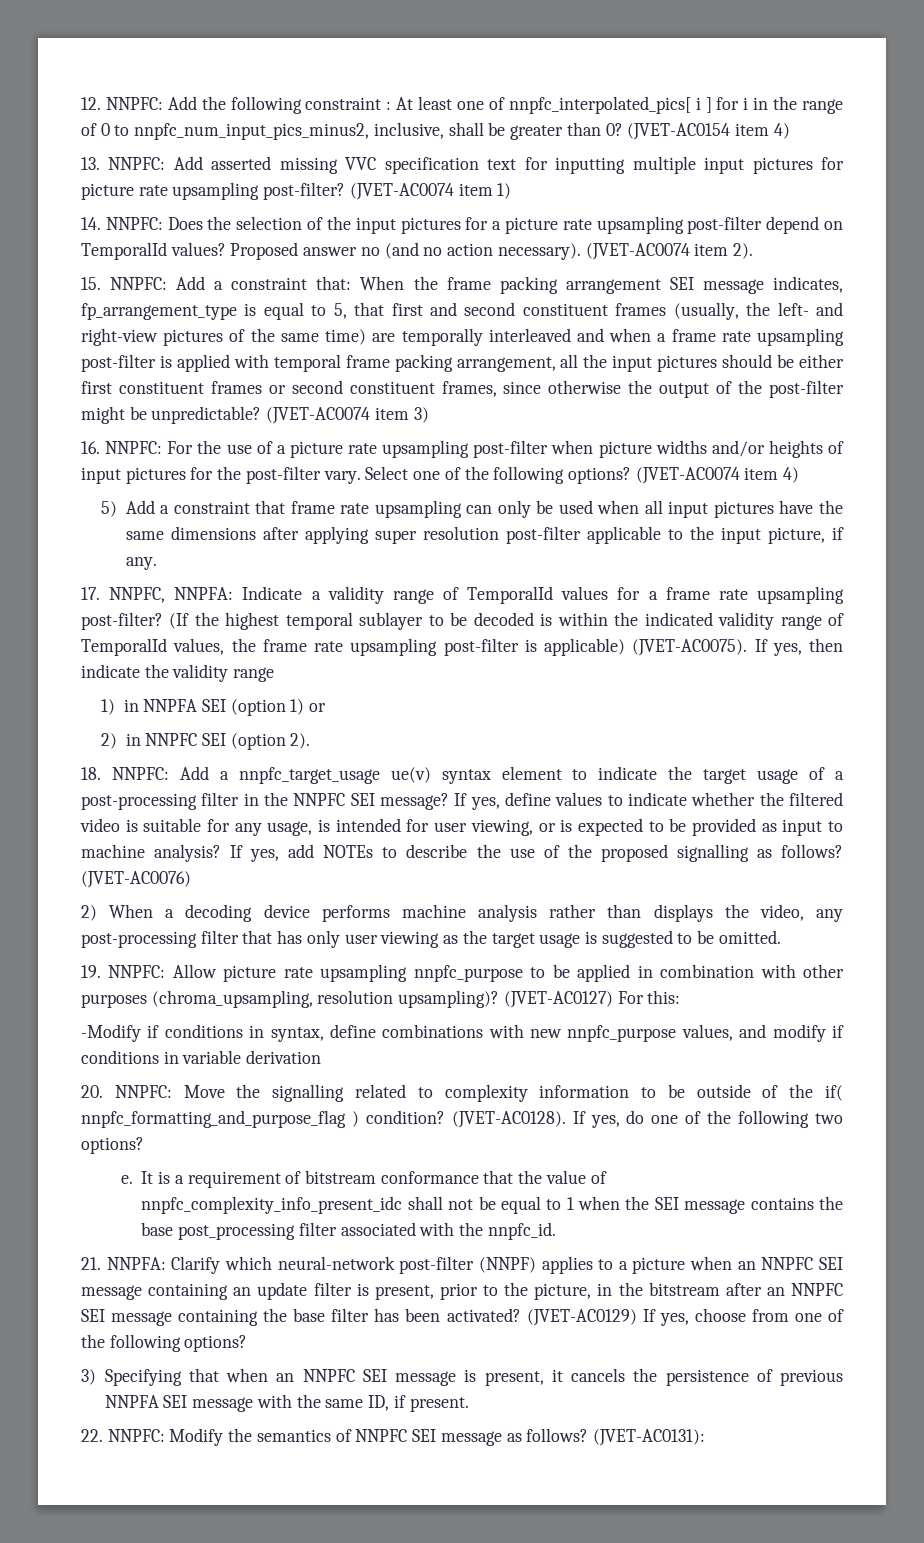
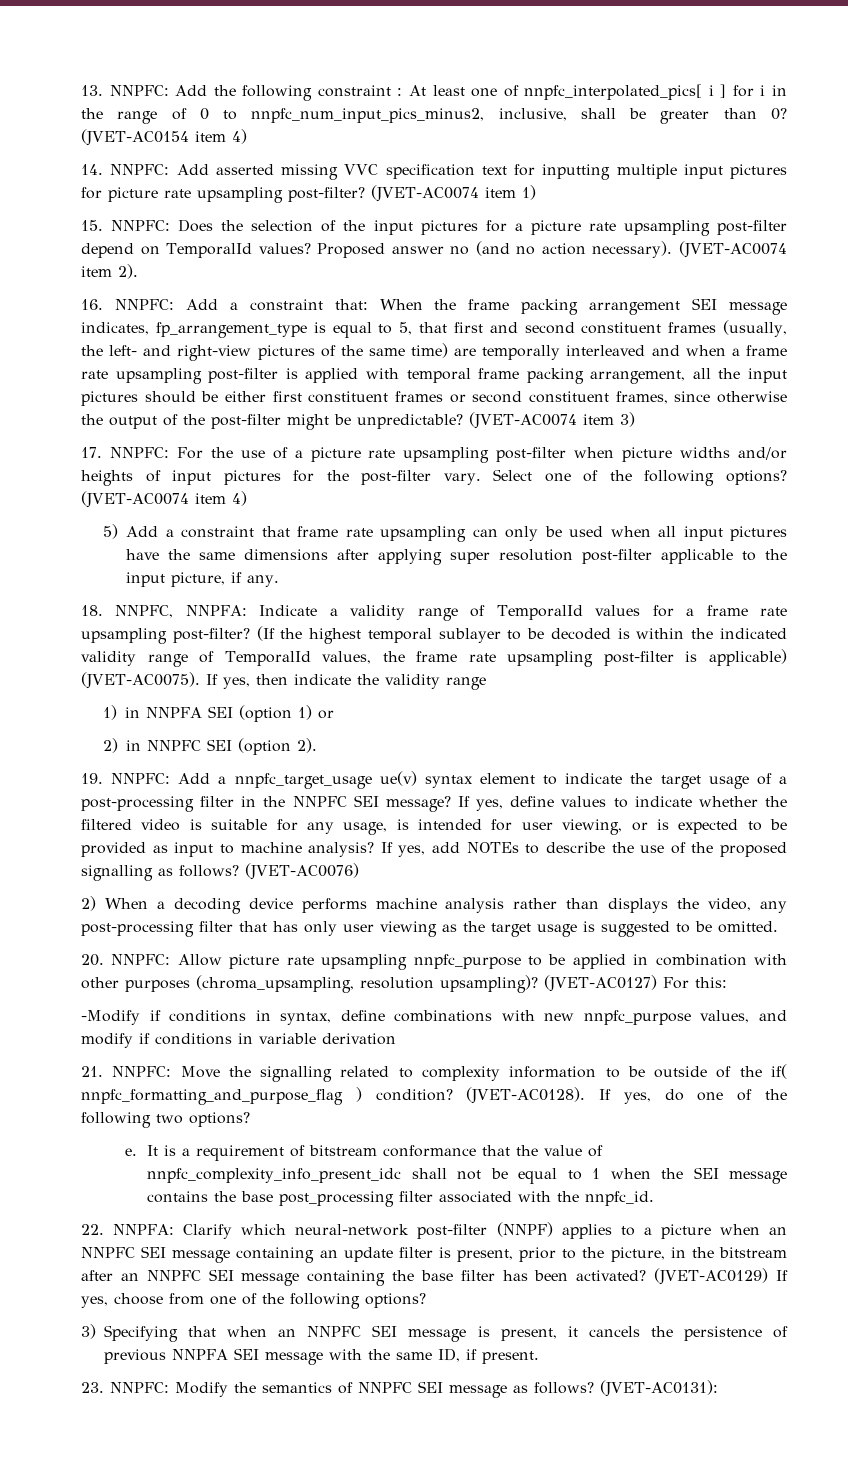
- 12. NNPFC: Add the following constraint : At least one of nnpfc_interpolated_pics[ i ] for i in the range of 0 to nnpfc_num_input_pics_minus2, inclusive, shall be greater than 0?
+ 13. NNPFC: Add the following constraint : At least one of nnpfc_interpolated_pics[ i ] for i in the range of 0 to nnpfc_num_input_pics_minus2, inclusive, shall be greater than 0?
- 13. NNPFC: Add asserted missing VVC specification text for inputting multiple input pictures for picture rate upsampling post-filter?
+ 14. NNPFC: Add asserted missing VVC specification text for inputting multiple input pictures for picture rate upsampling post-filter?
- 14. NNPFC: Does the selection of the input pictures for a picture rate upsampling post-filter depend on TemporalId values?
+ 15. NNPFC: Does the selection of the input pictures for a picture rate upsampling post-filter depend on TemporalId values?
- 15. NNPFC:
+ 16. NNPFC:
- 16. NNPFC: For the use of a picture rate upsampling post-filter when picture widths and/or heights of input pictures for the post-filter vary.
+ 17. NNPFC: For the use of a picture rate upsampling post-filter when picture widths and/or heights of input pictures for the post-filter vary.
- 17. NNPFC, NNPFA: Indicate a validity range of TemporalId values for a frame rate upsampling post-filter?
+ 18. NNPFC, NNPFA: Indicate a validity range of TemporalId values for a frame rate upsampling post-filter?
- 18. NNPFC: Add a nnpfc_target_usage ue(v) syntax element to indicate the target usage of a post-processing filter in the NNPFC SEI message?
+ 19. NNPFC: Add a nnpfc_target_usage ue(v) syntax element to indicate the target usage of a post-processing filter in the NNPFC SEI message?
- 19. NNPFC: Allow picture rate upsampling nnpfc_purpose to be applied in combination with other purposes (chroma_upsampling, resolution upsampling)?
+ 20. NNPFC: Allow picture rate upsampling nnpfc_purpose to be applied in combination with other purposes (chroma_upsampling, resolution upsampling)?
- 20. NNPFC: Move the signalling related to complexity information to be outside of the if( nnpfc_formatting_and_purpose_flag ) condition?
+ 21. NNPFC: Move the signalling related to complexity information to be outside of the if( nnpfc_formatting_and_purpose_flag ) condition?
- 21. NNPFA: Clarify which neural-network post-filter (NNPF) applies to a picture when an NNPFC SEI message containing an update filter is present, prior to the picture, in the bitstream after an NNPFC SEI message containing the base filter has been activated?
+ 22. NNPFA: Clarify which neural-network post-filter (NNPF) applies to a picture when an NNPFC SEI message containing an update filter is present, prior to the picture, in the bitstream after an NNPFC SEI message containing the base filter has been activated?
- 22. NNPFC: Modify the semantics of NNPFC SEI message as follows?
+ 23. NNPFC: Modify the semantics of NNPFC SEI message as follows?

